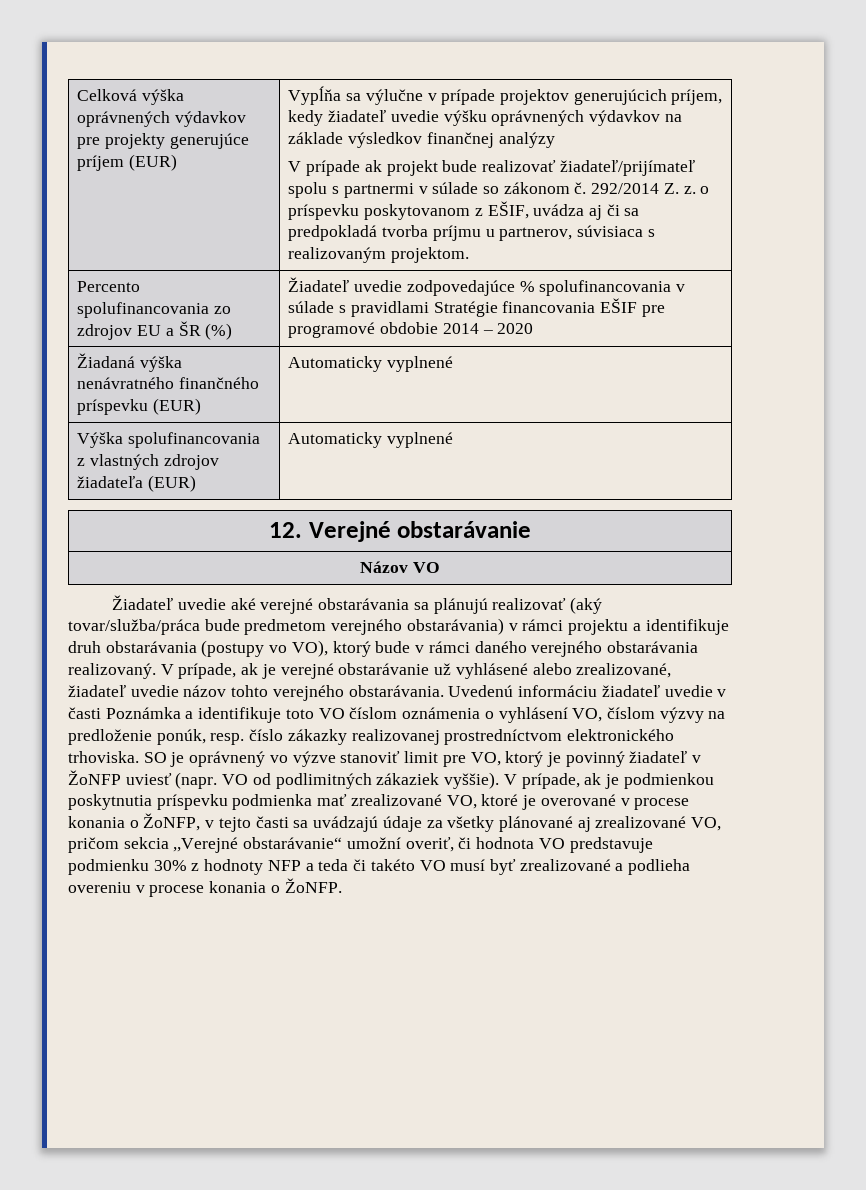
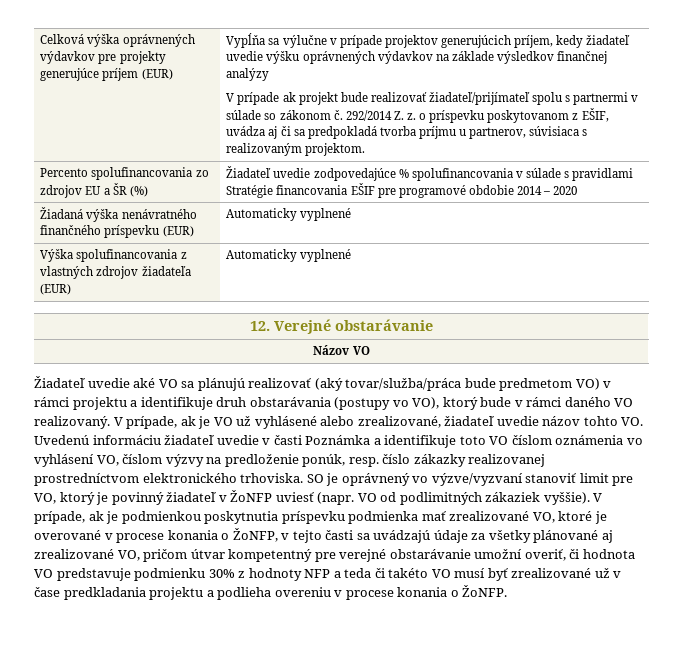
- Žiadateľ uvedie aké verejné obstarávania sa plánujú realizovať (aký tovar/služba/práca bude predmetom verejného obstarávania) v rámci projektu a identifikuje druh obstarávania (postupy vo VO), ktorý bude v rámci daného verejného obstarávania realizovaný.
+ Žiadateľ uvedie aké VO sa plánujú realizovať (aký tovar/služba/práca bude predmetom VO) v rámci projektu a identifikuje druh obstarávania (postupy vo VO), ktorý bude v rámci daného VO realizovaný.
- V prípade, ak je verejné obstarávanie už vyhlásené alebo zrealizované, žiadateľ uvedie názov tohto verejného obstarávania. Uvedenú informáciu žiadateľ uvedie v časti Poznámka a identifikuje toto VO číslom oznámenia o vyhlásení VO, číslom výzvy na predloženie ponúk, resp. číslo zákazky realizovanej prostredníctvom elektronického trhoviska.
+ V prípade, ak je VO už vyhlásené alebo zrealizované, žiadateľ uvedie názov tohto VO. Uvedenú informáciu žiadateľ uvedie v časti Poznámka a identifikuje toto VO číslom oznámenia vo vyhlásení VO, číslom výzvy na predloženie ponúk, resp. číslo zákazky realizovanej prostredníctvom elektronického trhoviska.
- SO je oprávnený vo výzve stanoviť limit pre VO, ktorý je povinný žiadateľ v ŽoNFP uviesť (napr.
+ SO je oprávnený vo výzve/vyzvaní stanoviť limit pre VO, ktorý je povinný žiadateľ v ŽoNFP uviesť (napr.
- V prípade, ak je podmienkou poskytnutia príspevku podmienka mať zrealizované VO, ktoré je overované v procese konania o ŽoNFP, v tejto časti sa uvádzajú údaje za všetky plánované aj zrealizované VO, pričom sekcia ,,Verejné obstarávanie“ umožní overiť, či hodnota VO predstavuje podmienku 30% z hodnoty NFP a teda či takéto VO musí byť zrealizované a podlieha overeniu v procese konania o ŽoNFP.
+ V prípade, ak je podmienkou poskytnutia príspevku podmienka mať zrealizované VO, ktoré je overované v procese konania o ŽoNFP, v tejto časti sa uvádzajú údaje za všetky plánované aj zrealizované VO, pričom útvar kompetentný pre verejné obstarávanie umožní overiť, či hodnota VO predstavuje podmienku 30% z hodnoty NFP a teda či takéto VO musí byť zrealizované už v čase predkladania projektu a podlieha overeniu v procese konania o ŽoNFP.

